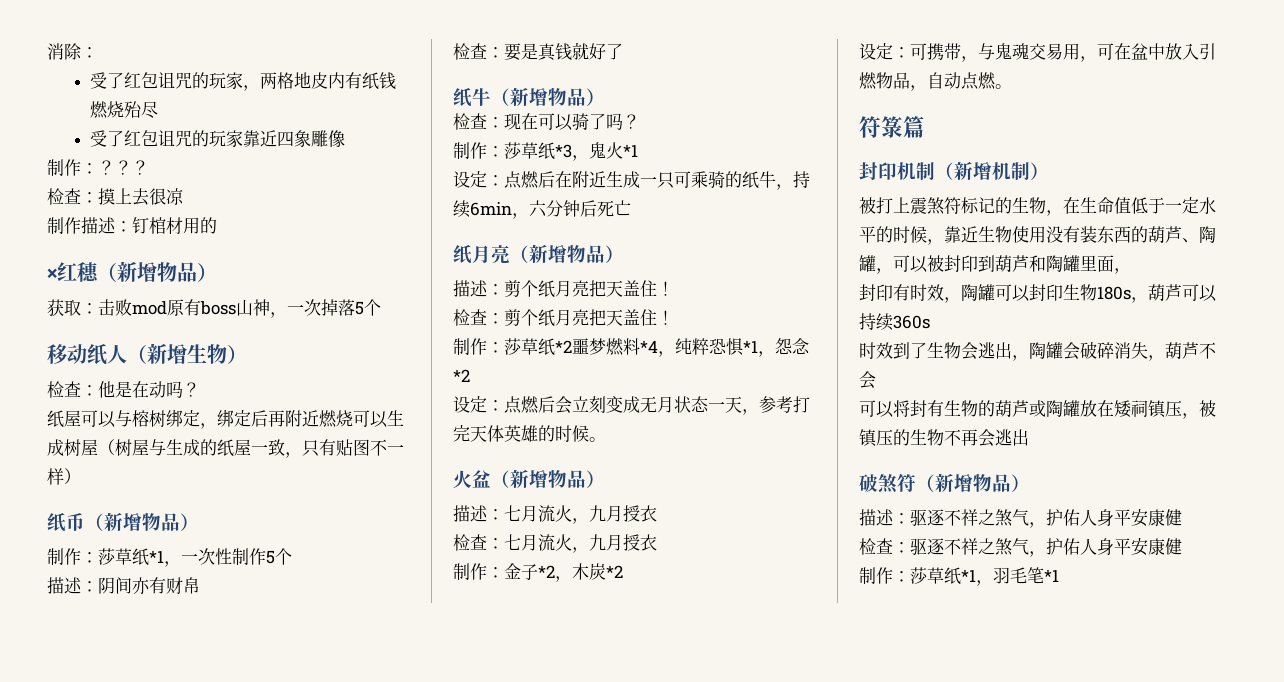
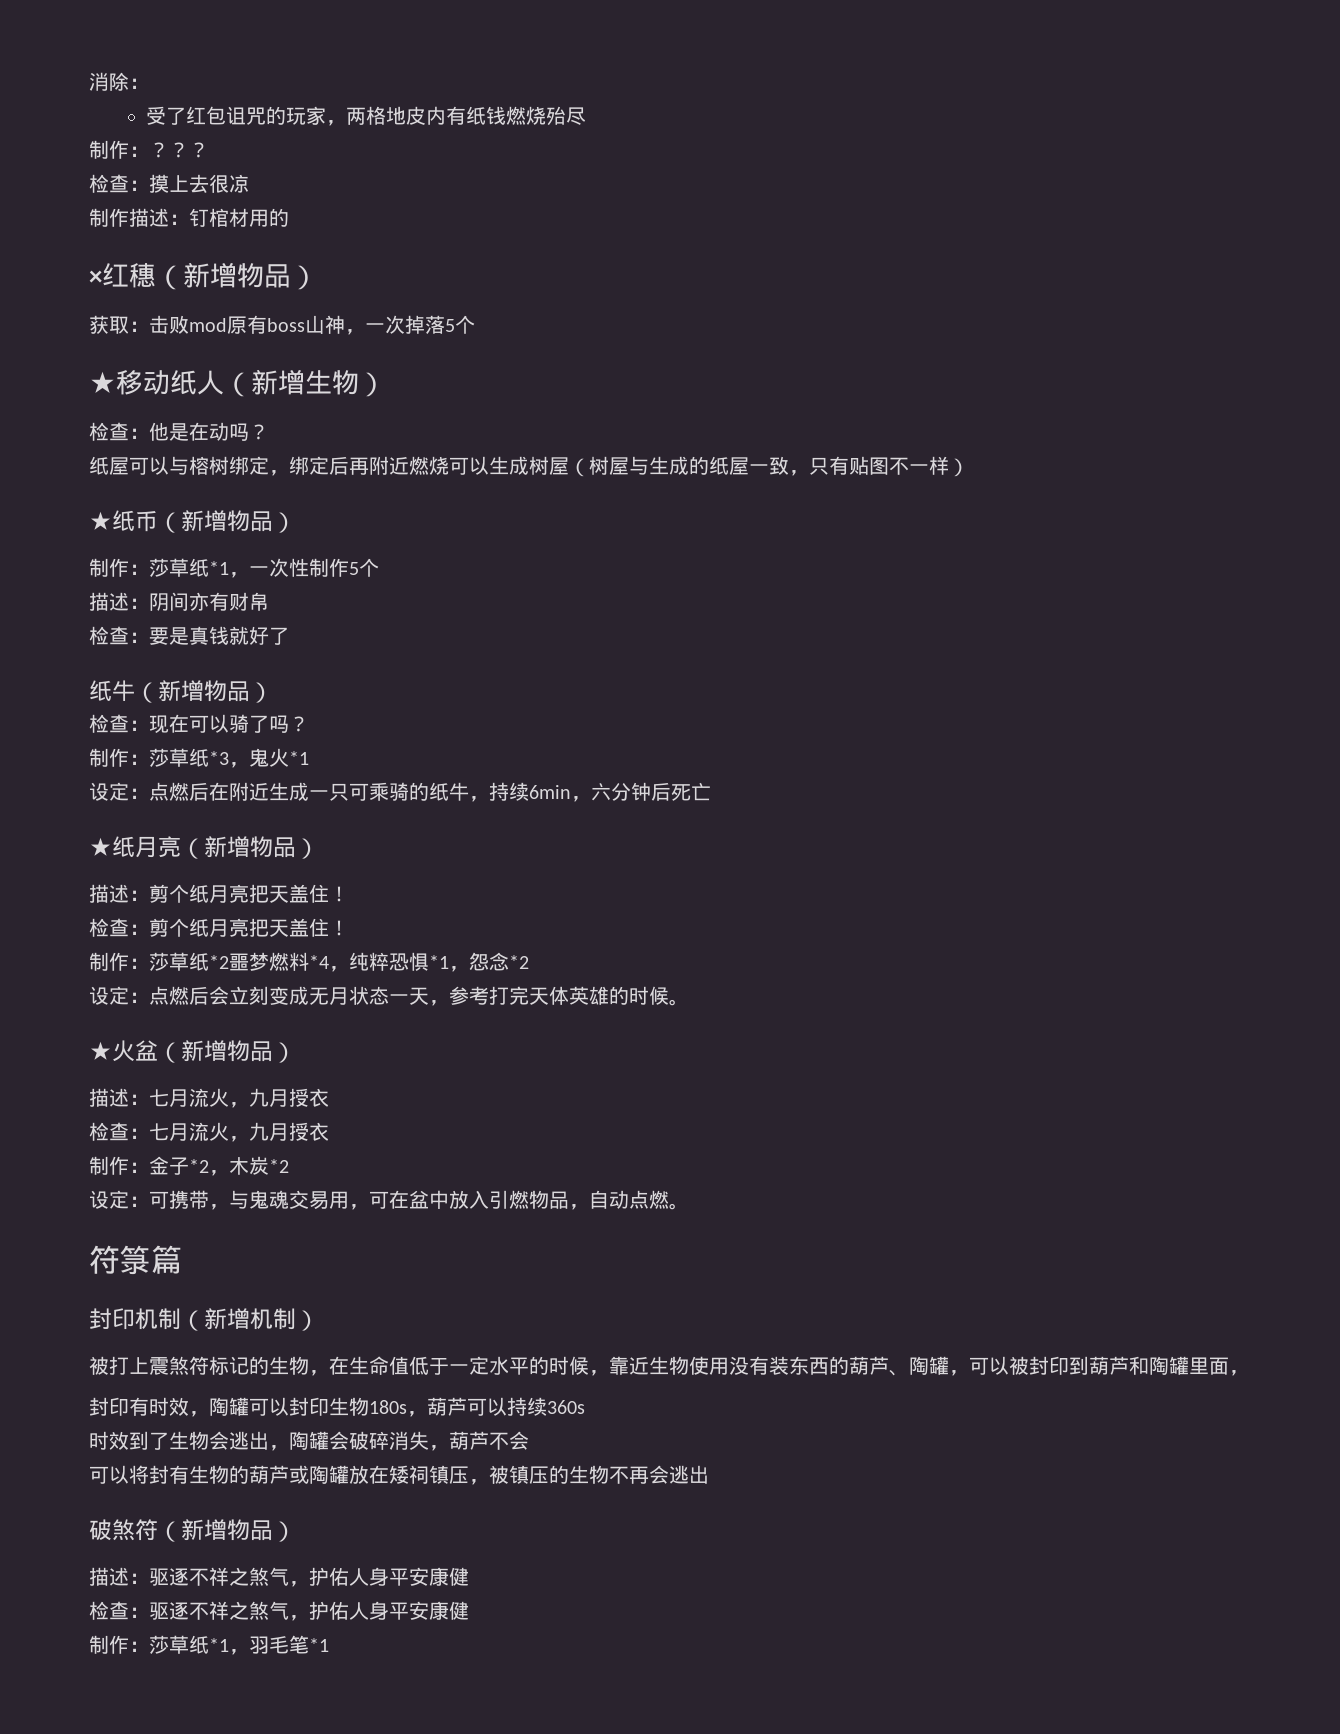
- 受了红包诅咒的玩家靠近四象雕像
- 移动纸人（新增生物）
+ ★移动纸人（新增生物）
- 纸币（新增物品）
+ ★纸币（新增物品）
- 纸月亮（新增物品）
+ ★纸月亮（新增物品）
- 火盆（新增物品）
+ ★火盆（新增物品）

